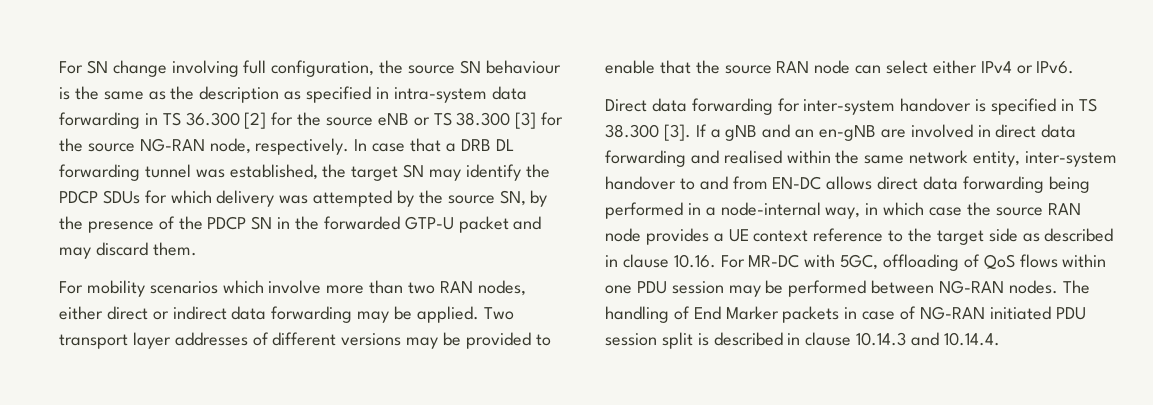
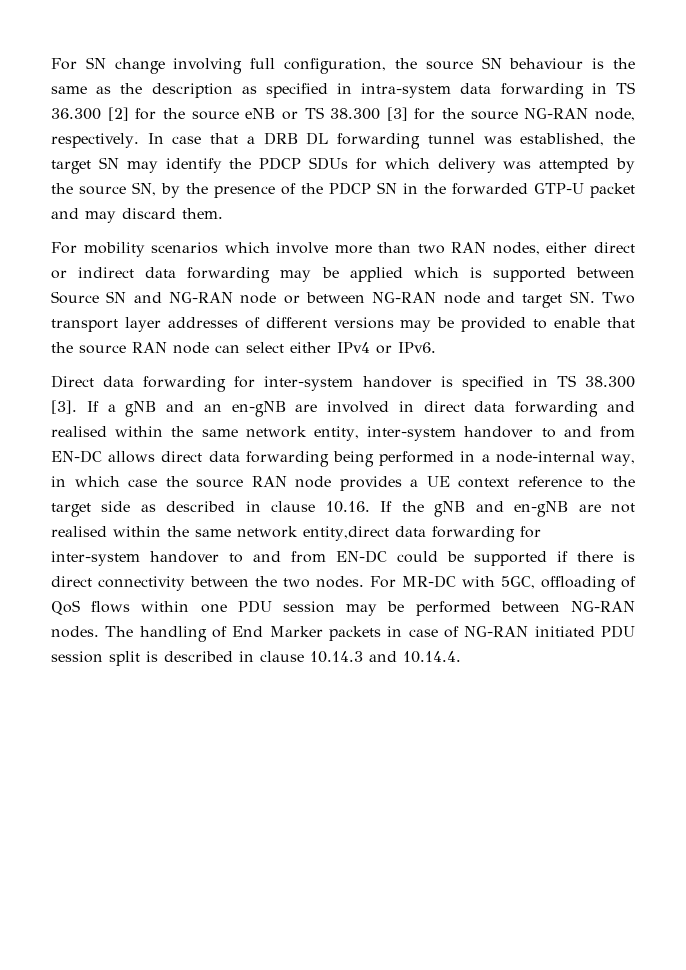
- For mobility scenarios which involve more than two RAN nodes, either direct or indirect data forwarding may be applied. Two transport layer addresses of different versions may be provided to enable that the source RAN node can select either IPv4 or IPv6.
+ For mobility scenarios which involve more than two RAN nodes, either direct or indirect data forwarding may be applied which is supported between Source SN and NG-RAN node or between NG-RAN node and target SN. Two transport layer addresses of different versions may be provided to enable that the source RAN node can select either IPv4 or IPv6.
- If a gNB and an en-gNB are involved in direct data forwarding and realised within the same network entity, inter-system handover to and from EN-DC allows direct data forwarding being performed in a node-internal way, in which case the source RAN node provides a UE context reference to the target side as described in clause 10.16. For MR-DC with 5GC, offloading of QoS flows within one PDU session may be performed between NG-RAN nodes.
+ If a gNB and an en-gNB are involved in direct data forwarding and realised within the same network entity, inter-system handover to and from EN-DC allows direct data forwarding being performed in a node-internal way, in which case the source RAN node provides a UE context reference to the target side as described in clause 10.16. If the gNB and en-gNB are not realised within the same network entity,direct data forwarding for inter-system handover to and from EN-DC could be supported if there is direct connectivity between the two nodes. For MR-DC with 5GC, offloading of QoS flows within one PDU session may be performed between NG-RAN nodes.

